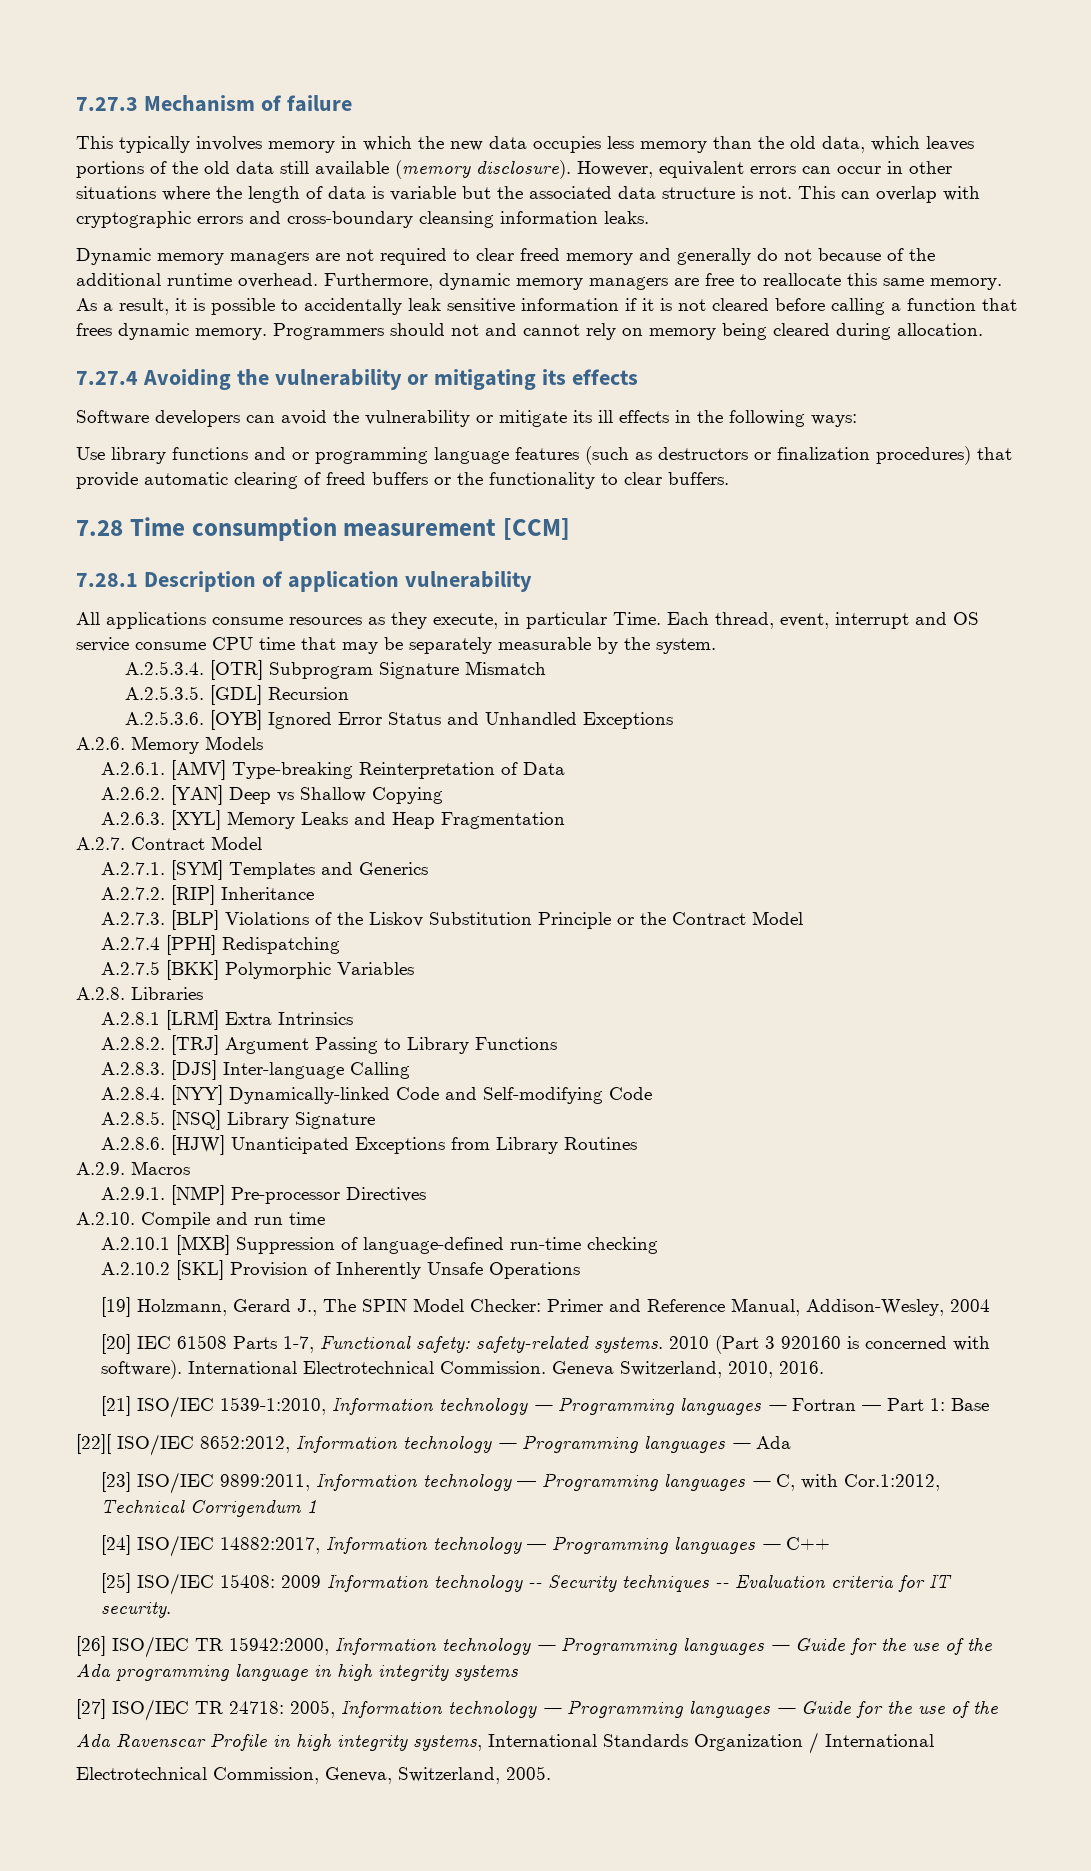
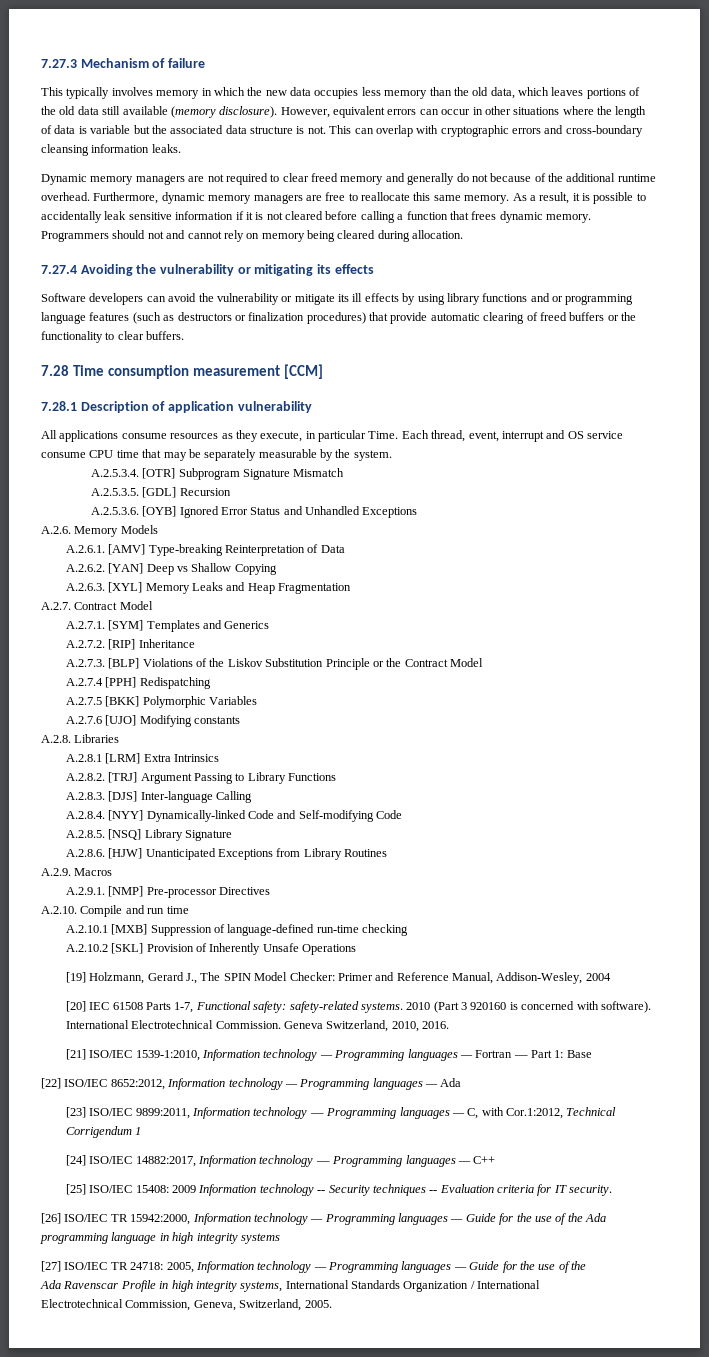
- Software developers can avoid the vulnerability or mitigate its ill effects in the following ways:
- Use library functions and or programming language features (such as destructors or finalization procedures) that provide automatic clearing of freed buffers or the functionality to clear buffers.
+ Software developers can avoid the vulnerability or mitigate its ill effects by using library functions and or programming language features (such as destructors or finalization procedures) that provide automatic clearing of freed buffers or the functionality to clear buffers.
+ A.2.7.6 [UJO] Modifying constants
- [22][ ISO/IEC 8652:2012, Information technology — Programming languages — Ada
+ [22] ISO/IEC 8652:2012, Information technology — Programming languages — Ada

